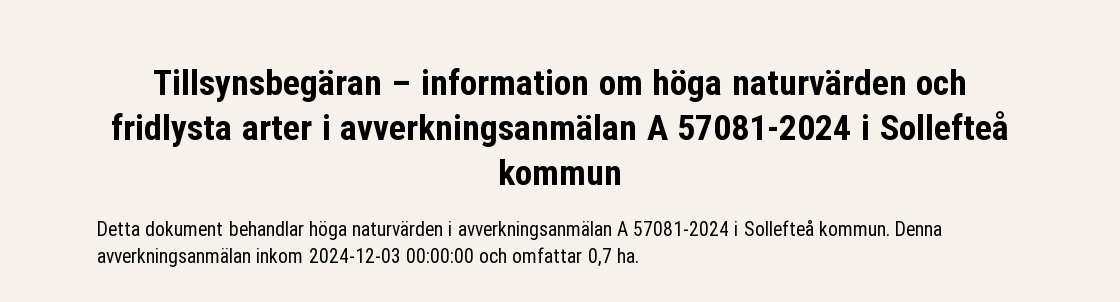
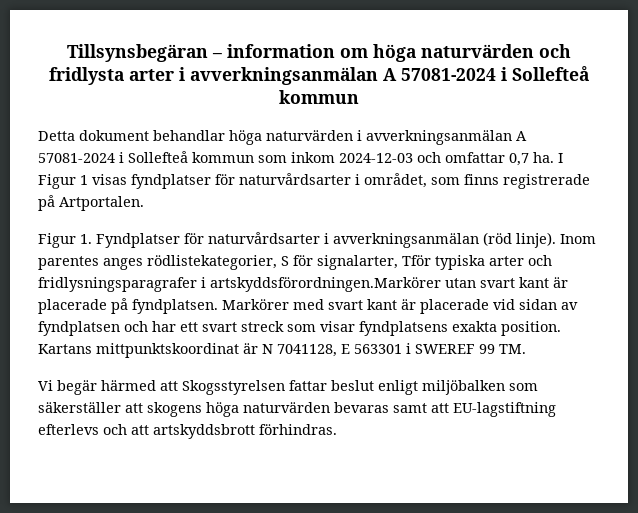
- Detta dokument behandlar höga naturvärden i avverkningsanmälan A 57081-2024 i Sollefteå kommun. Denna avverkningsanmälan inkom 2024-12-03 00:00:00 och omfattar 0,7 ha.
+ Detta dokument behandlar höga naturvärden i avverkningsanmälan A 57081-2024 i Sollefteå kommun som inkom 2024-12-03 och omfattar 0,7 ha.
+ I Figur 1 visas fyndplatser för naturvårdsarter i området, som finns registrerade på Artportalen.
+ Figur 1. Fyndplatser för naturvårdsarter i avverkningsanmälan (röd linje). Inom parentes anges rödlistekategorier, S för signalarter, Tför typiska arter och fridlysningsparagrafer i artskyddsförordningen.Markörer utan svart kant är placerade på fyndplatsen. Markörer med svart kant är placerade vid sidan av fyndplatsen och har ett svart streck som visar fyndplatsens exakta position. Kartans mittpunktskoordinat är N 7041128, E 563301 i SWEREF 99 TM.
+ Vi begär härmed att Skogsstyrelsen fattar beslut enligt miljöbalken som säkerställer att skogens höga naturvärden bevaras samt att EU-lagstiftning efterlevs och att artskyddsbrott förhindras.

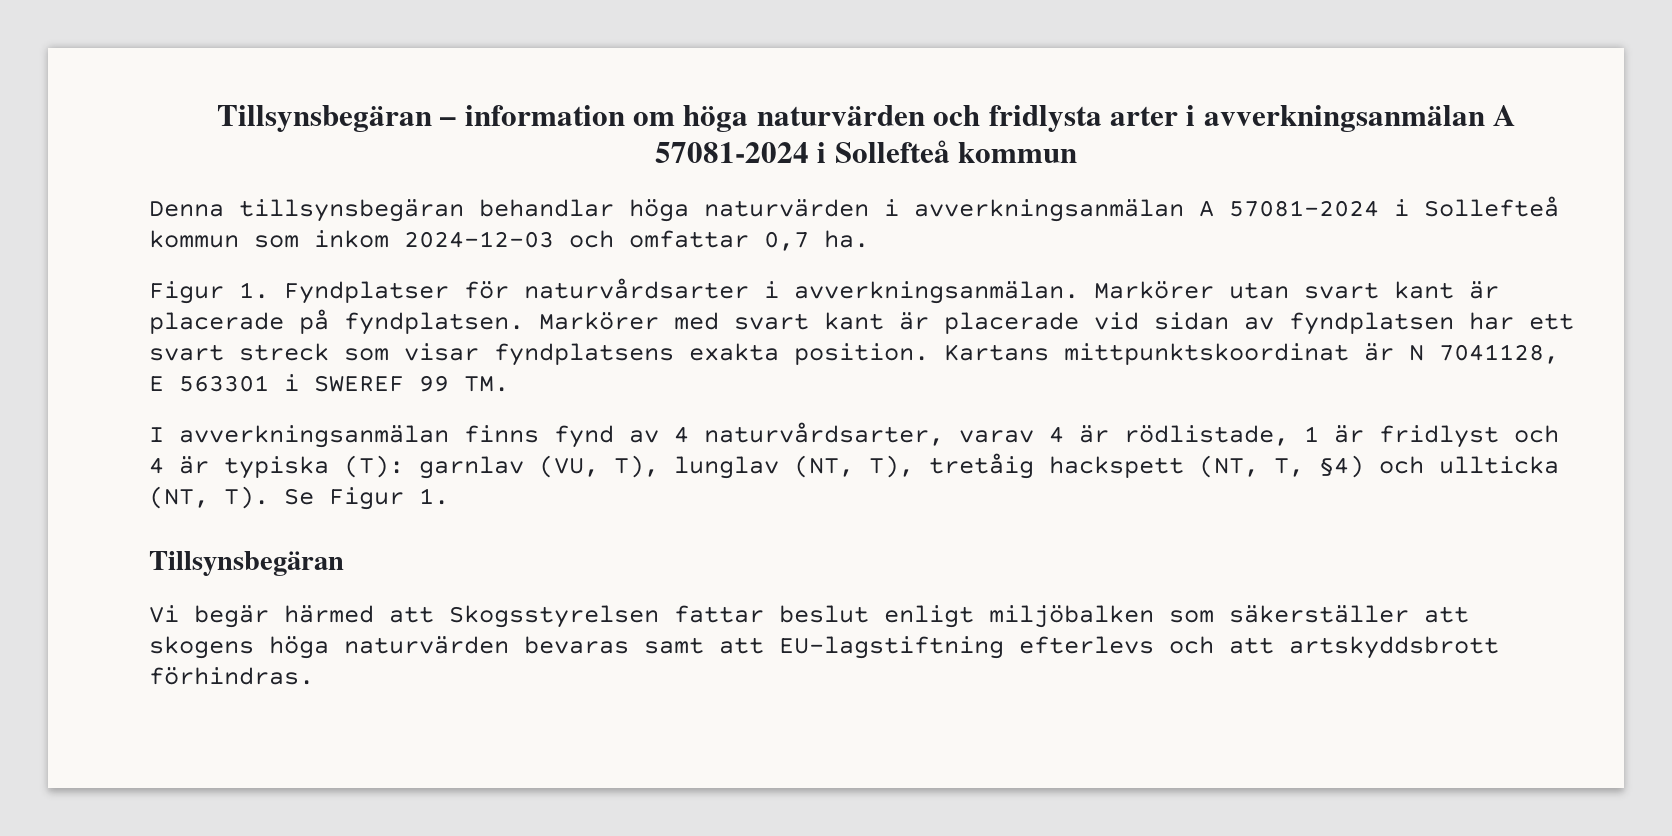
- Detta dokument behandlar höga naturvärden i avverkningsanmälan A 57081-2024 i Sollefteå kommun som inkom 2024-12-03 och omfattar 0,7 ha. I Figur 1 visas fyndplatser för naturvårdsarter i området, som finns registrerade på Artportalen.
+ Denna tillsynsbegäran behandlar höga naturvärden i avverkningsanmälan A 57081-2024 i Sollefteå kommun som inkom 2024-12-03 och omfattar 0,7 ha.
- Figur 1. Fyndplatser för naturvårdsarter i avverkningsanmälan (röd linje). Inom parentes anges rödlistekategorier, S för signalarter, Tför typiska arter och fridlysningsparagrafer i artskyddsförordningen.Markörer utan svart kant är placerade på fyndplatsen.
+ Figur 1. Fyndplatser för naturvårdsarter i avverkningsanmälan. Markörer utan svart kant är placerade på fyndplatsen.
- Markörer med svart kant är placerade vid sidan av fyndplatsen och har ett svart streck som visar fyndplatsens exakta position.
+ Markörer med svart kant är placerade vid sidan av fyndplatsen har ett svart streck som visar fyndplatsens exakta position.
+ I avverkningsanmälan finns fynd av 4 naturvårdsarter, varav 4 är rödlistade, 1 är fridlyst och 4 är typiska (T): garnlav (VU, T), lunglav (NT, T), tretåig hackspett (NT, T, §4) och ullticka (NT, T). Se Figur 1.
+ Tillsynsbegäran

